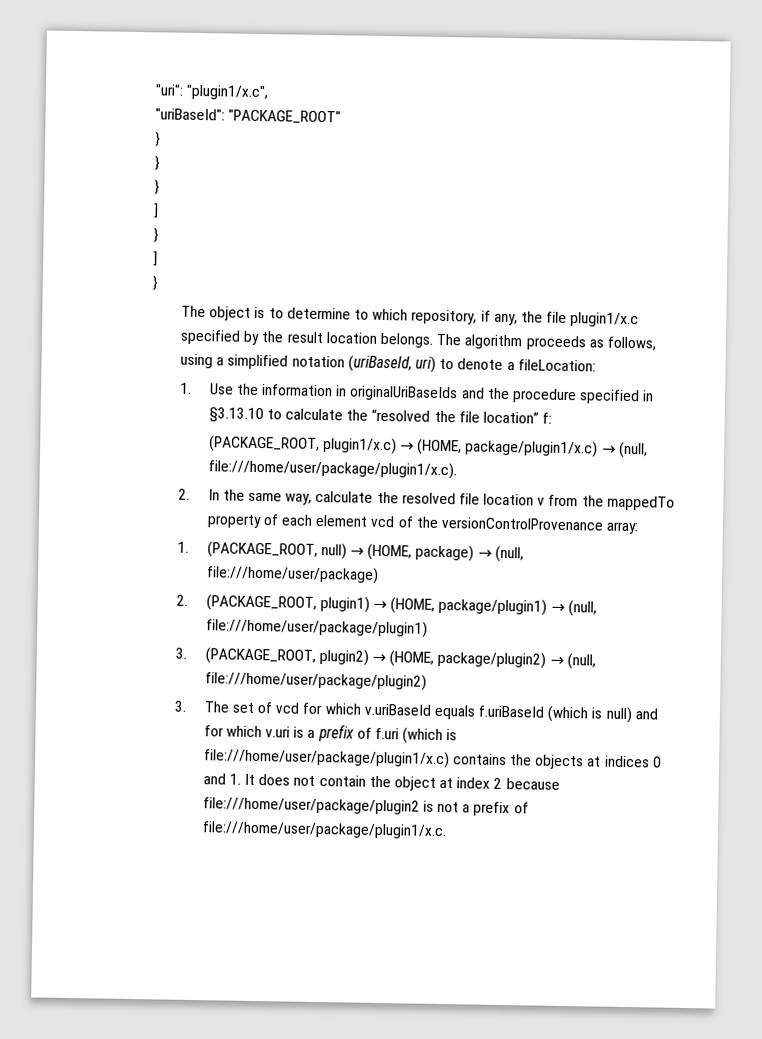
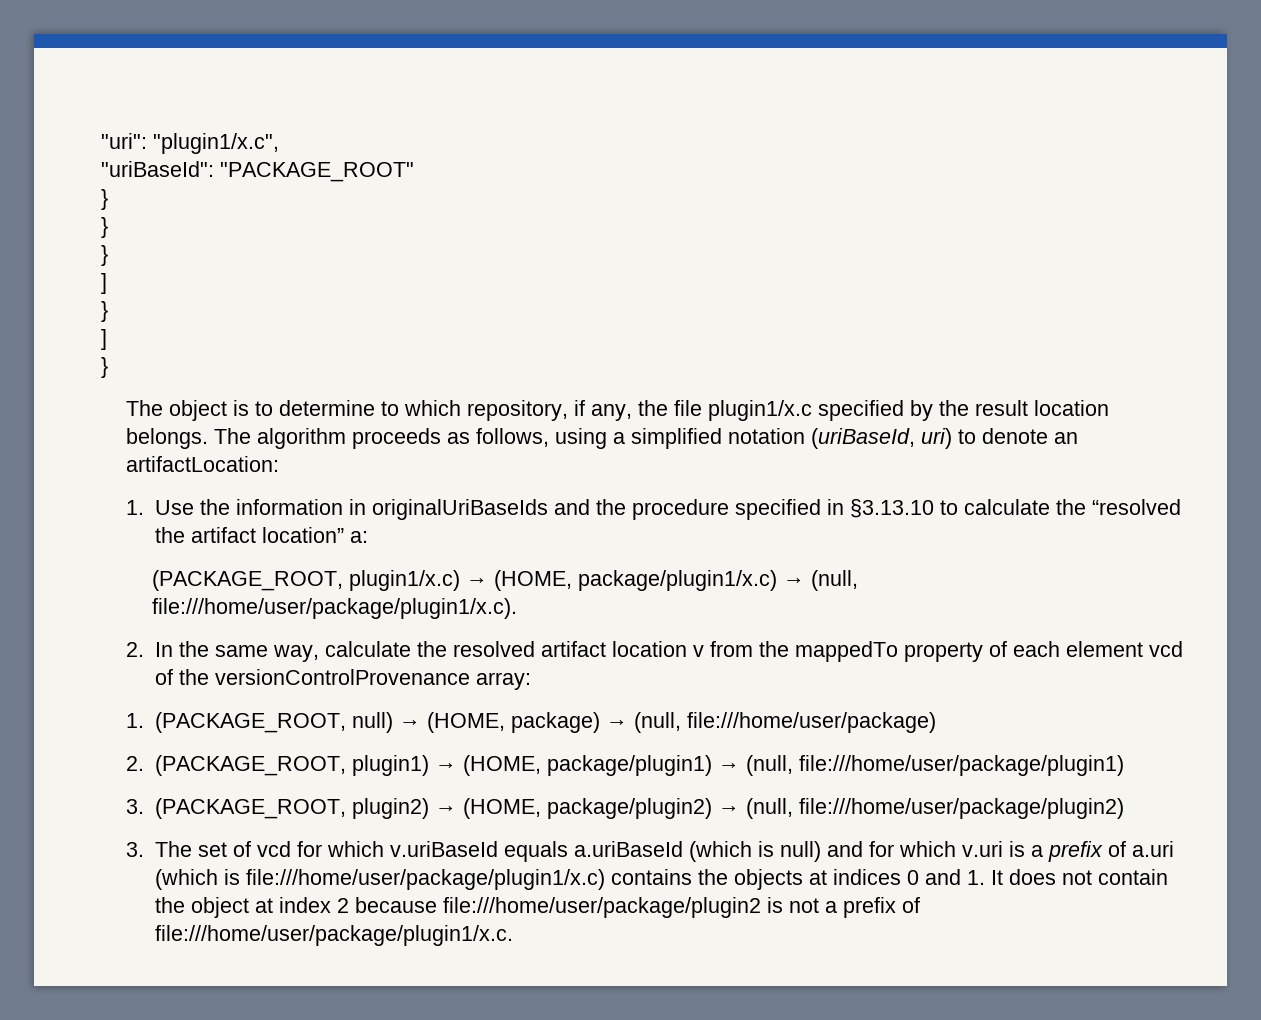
- The algorithm proceeds as follows, using a simplified notation (uriBaseId, uri) to denote a fileLocation:
+ The algorithm proceeds as follows, using a simplified notation (uriBaseId, uri) to denote an artifactLocation:
- 1. Use the information in originalUriBaseIds and the procedure specified in §3.13.10 to calculate the “resolved the file location” f:
+ 1. Use the information in originalUriBaseIds and the procedure specified in §3.13.10 to calculate the “resolved the artifact location” a:
- 2. In the same way, calculate the resolved file location v from the mappedTo property of each element vcd of the versionControlProvenance array:
+ 2. In the same way, calculate the resolved artifact location v from the mappedTo property of each element vcd of the versionControlProvenance array:
- 3. The set of vcd for which v.uriBaseId equals f.uriBaseId (which is null) and for which v.uri is a prefix of f.uri (which is file:///home/user/package/plugin1/x.c) contains the objects at indices 0 and 1. It does not contain the object at index 2 because file:///home/user/package/plugin2 is not a prefix of file:///home/user/package/plugin1/x.c.
+ 3. The set of vcd for which v.uriBaseId equals a.uriBaseId (which is null) and for which v.uri is a prefix of a.uri (which is file:///home/user/package/plugin1/x.c) contains the objects at indices 0 and 1. It does not contain the object at index 2 because file:///home/user/package/plugin2 is not a prefix of file:///home/user/package/plugin1/x.c.

